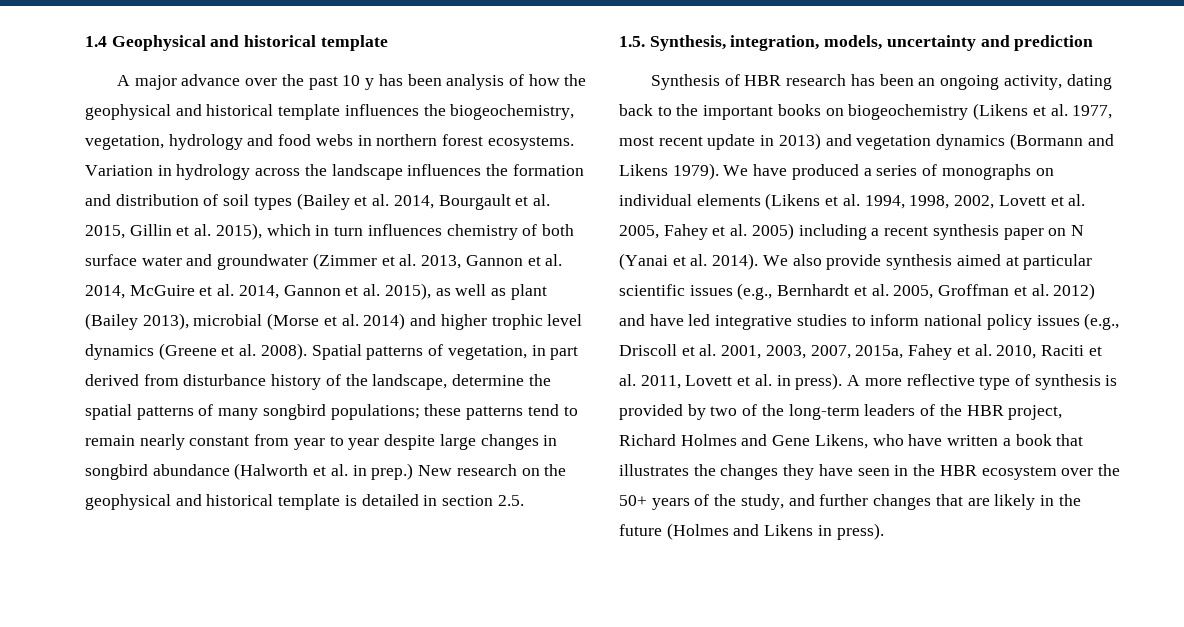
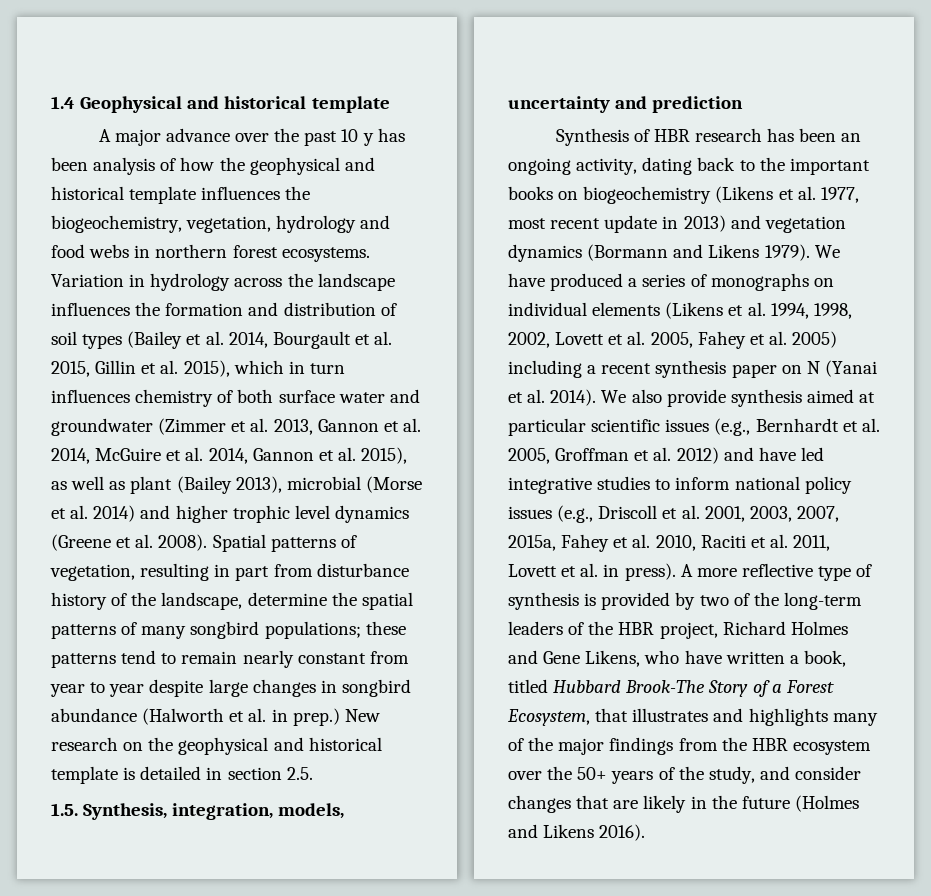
- Spatial patterns of vegetation, in part derived from disturbance history of the landscape, determine the spatial patterns of many songbird populations; these patterns tend to remain nearly constant from year to year despite large changes in songbird abundance (Halworth et al. in prep.)
+ Spatial patterns of vegetation, resulting in part from disturbance history of the landscape, determine the spatial patterns of many songbird populations; these patterns tend to remain nearly constant from year to year despite large changes in songbird abundance (Halworth et al. in prep.)
- A more reflective type of synthesis is provided by two of the long-term leaders of the HBR project, Richard Holmes and Gene Likens, who have written a book that illustrates the changes they have seen in the HBR ecosystem over the 50+ years of the study, and further changes that are likely in the future (Holmes and Likens in press).
+ A more reflective type of synthesis is provided by two of the long-term leaders of the HBR project, Richard Holmes and Gene Likens, who have written a book, titled Hubbard Brook-The Story of a Forest Ecosystem, that illustrates and highlights many of the major findings from the HBR ecosystem over the 50+ years of the study, and consider changes that are likely in the future (Holmes and Likens 2016).

